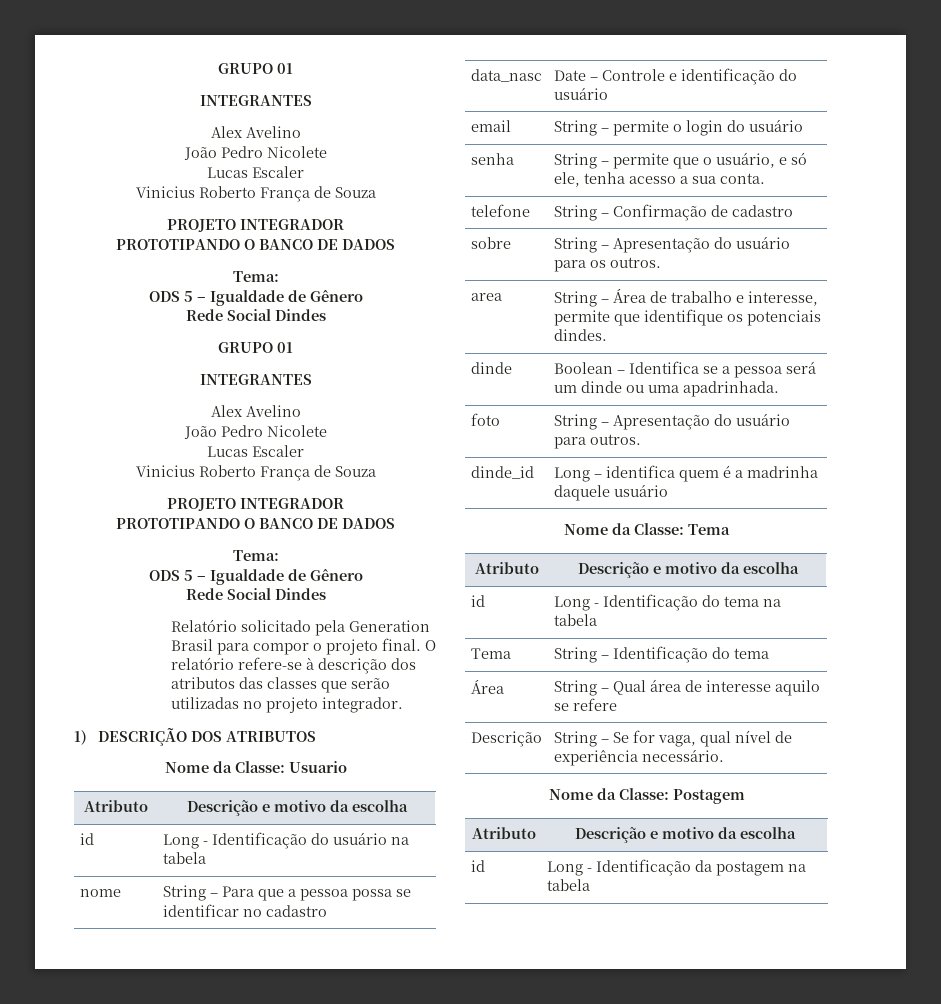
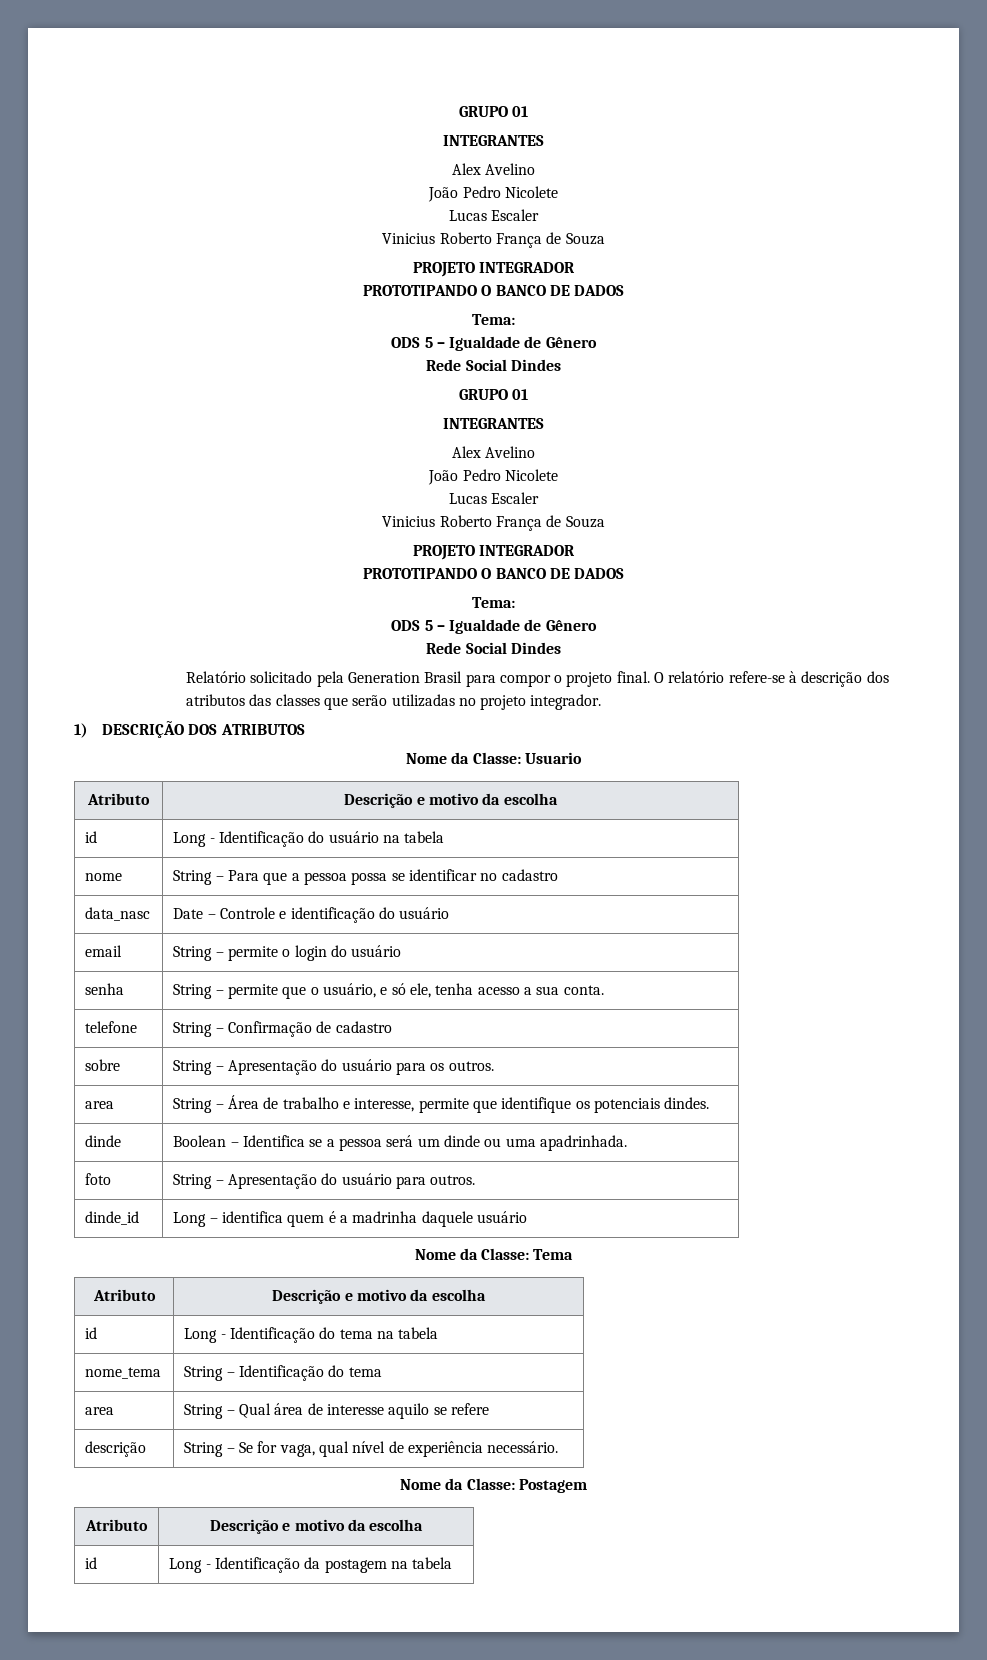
- Tema | String – Identificação do tema
+ nome_tema | String – Identificação do tema
- Área | String – Qual área de interesse aquilo se refere
+ area | String – Qual área de interesse aquilo se refere
- Descrição | String – Se for vaga, qual nível de experiência necessário.
+ descrição | String – Se for vaga, qual nível de experiência necessário.

